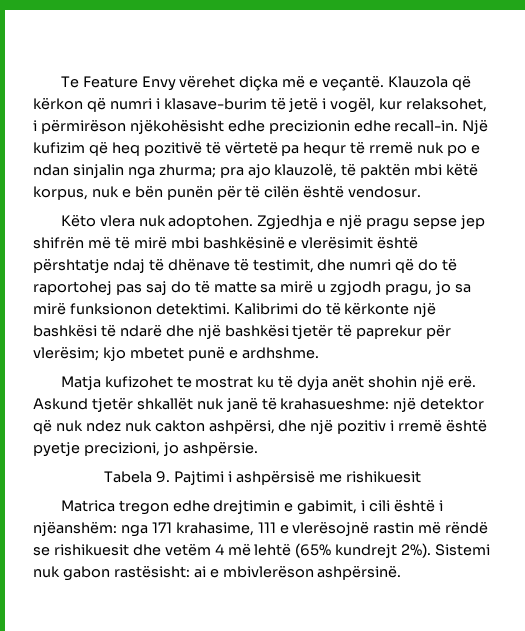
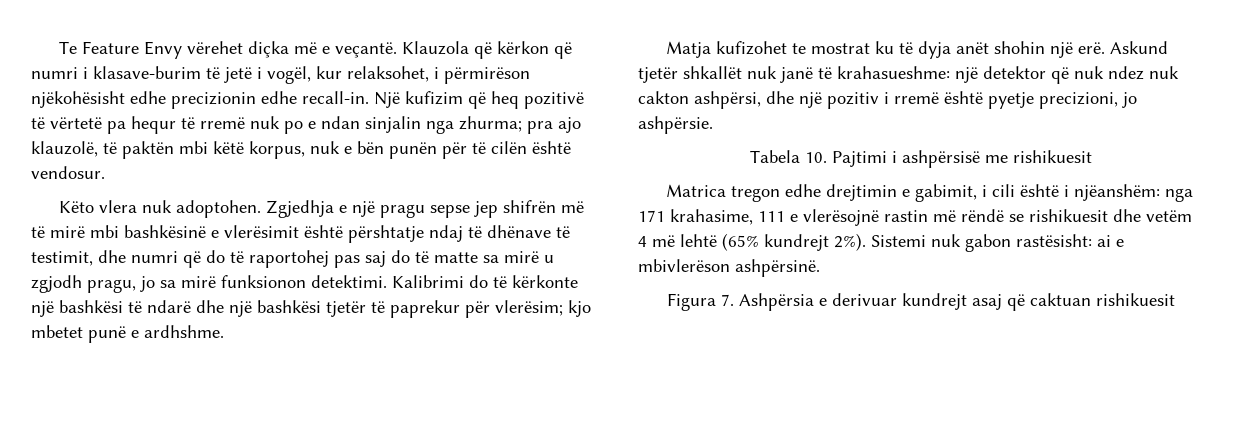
- Tabela 9. Pajtimi i ashpërsisë me rishikuesit
+ Tabela 10. Pajtimi i ashpërsisë me rishikuesit
+ Figura 7. Ashpërsia e derivuar kundrejt asaj që caktuan rishikuesit

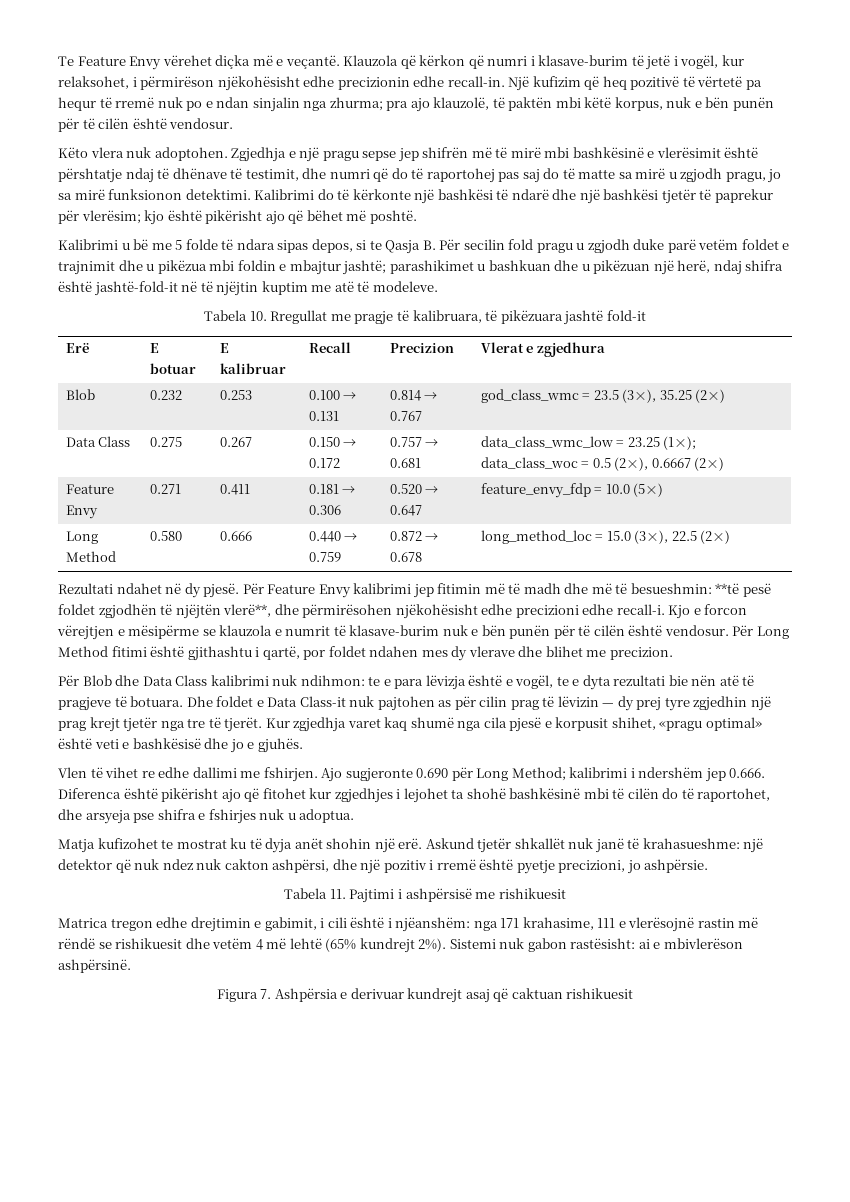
- Kalibrimi do të kërkonte një bashkësi të ndarë dhe një bashkësi tjetër të paprekur për vlerësim; kjo mbetet punë e ardhshme.
+ Kalibrimi do të kërkonte një bashkësi të ndarë dhe një bashkësi tjetër të paprekur për vlerësim; kjo është pikërisht ajo që bëhet më poshtë.
+ Kalibrimi u bë me 5 folde të ndara sipas depos, si te Qasja B. Për secilin fold pragu u zgjodh duke parë vetëm foldet e trajnimit dhe u pikëzua mbi foldin e mbajtur jashtë; parashikimet u bashkuan dhe u pikëzuan një herë, ndaj shifra është jashtë-fold-it në të njëjtin kuptim me atë të modeleve.
+ Tabela 10. Rregullat me pragje të kalibruara, të pikëzuara jashtë fold-it
+ Erë | E botuar | E kalibruar | Recall | Precizion | Vlerat e zgjedhura
+ Blob | 0.232 | 0.253 | 0.100 → 0.131 | 0.814 → 0.767 | god_class_wmc = 23.5 (3×), 35.25 (2×)
+ Data Class | 0.275 | 0.267 | 0.150 → 0.172 | 0.757 → 0.681 | data_class_wmc_low = 23.25 (1×); data_class_woc = 0.5 (2×), 0.6667 (2×)
+ Feature Envy | 0.271 | 0.411 | 0.181 → 0.306 | 0.520 → 0.647 | feature_envy_fdp = 10.0 (5×)
+ Long Method | 0.580 | 0.666 | 0.440 → 0.759 | 0.872 → 0.678 | long_method_loc = 15.0 (3×), 22.5 (2×)
+ Rezultati ndahet në dy pjesë. Për Feature Envy kalibrimi jep fitimin më të madh dhe më të besueshmin: **të pesë foldet zgjodhën të njëjtën vlerë**, dhe përmirësohen njëkohësisht edhe precizioni edhe recall-i. Kjo e forcon vërejtjen e mësipërme se klauzola e numrit të klasave-burim nuk e bën punën për të cilën është vendosur. Për Long Method fitimi është gjithashtu i qartë, por foldet ndahen mes dy vlerave dhe blihet me precizion.
+ Për Blob dhe Data Class kalibrimi nuk ndihmon: te e para lëvizja është e vogël, te e dyta rezultati bie nën atë të pragjeve të botuara. Dhe foldet e Data Class-it nuk pajtohen as për cilin prag të lëvizin — dy prej tyre zgjedhin një prag krejt tjetër nga tre të tjerët. Kur zgjedhja varet kaq shumë nga cila pjesë e korpusit shihet, «pragu optimal» është veti e bashkësisë dhe jo e gjuhës.
+ Vlen të vihet re edhe dallimi me fshirjen. Ajo sugjeronte 0.690 për Long Method; kalibrimi i ndershëm jep 0.666. Diferenca është pikërisht ajo që fitohet kur zgjedhjes i lejohet ta shohë bashkësinë mbi të cilën do të raportohet, dhe arsyeja pse shifra e fshirjes nuk u adoptua.
- Tabela 10. Pajtimi i ashpërsisë me rishikuesit
+ Tabela 11. Pajtimi i ashpërsisë me rishikuesit

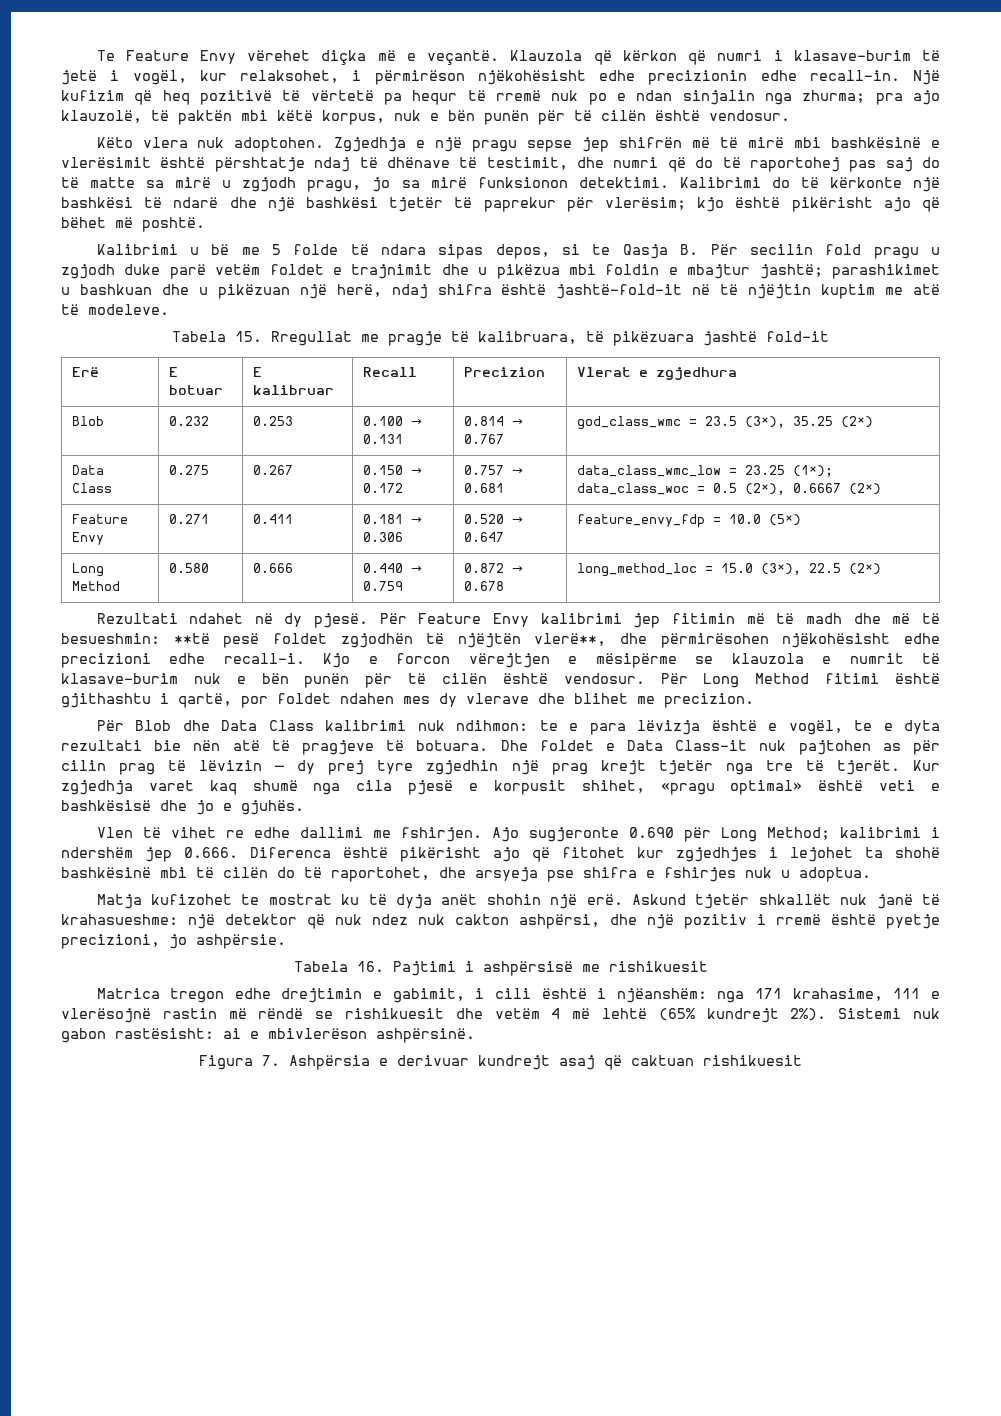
- Tabela 10. Rregullat me pragje të kalibruara, të pikëzuara jashtë fold-it
+ Tabela 15. Rregullat me pragje të kalibruara, të pikëzuara jashtë fold-it
- Tabela 11. Pajtimi i ashpërsisë me rishikuesit
+ Tabela 16. Pajtimi i ashpërsisë me rishikuesit

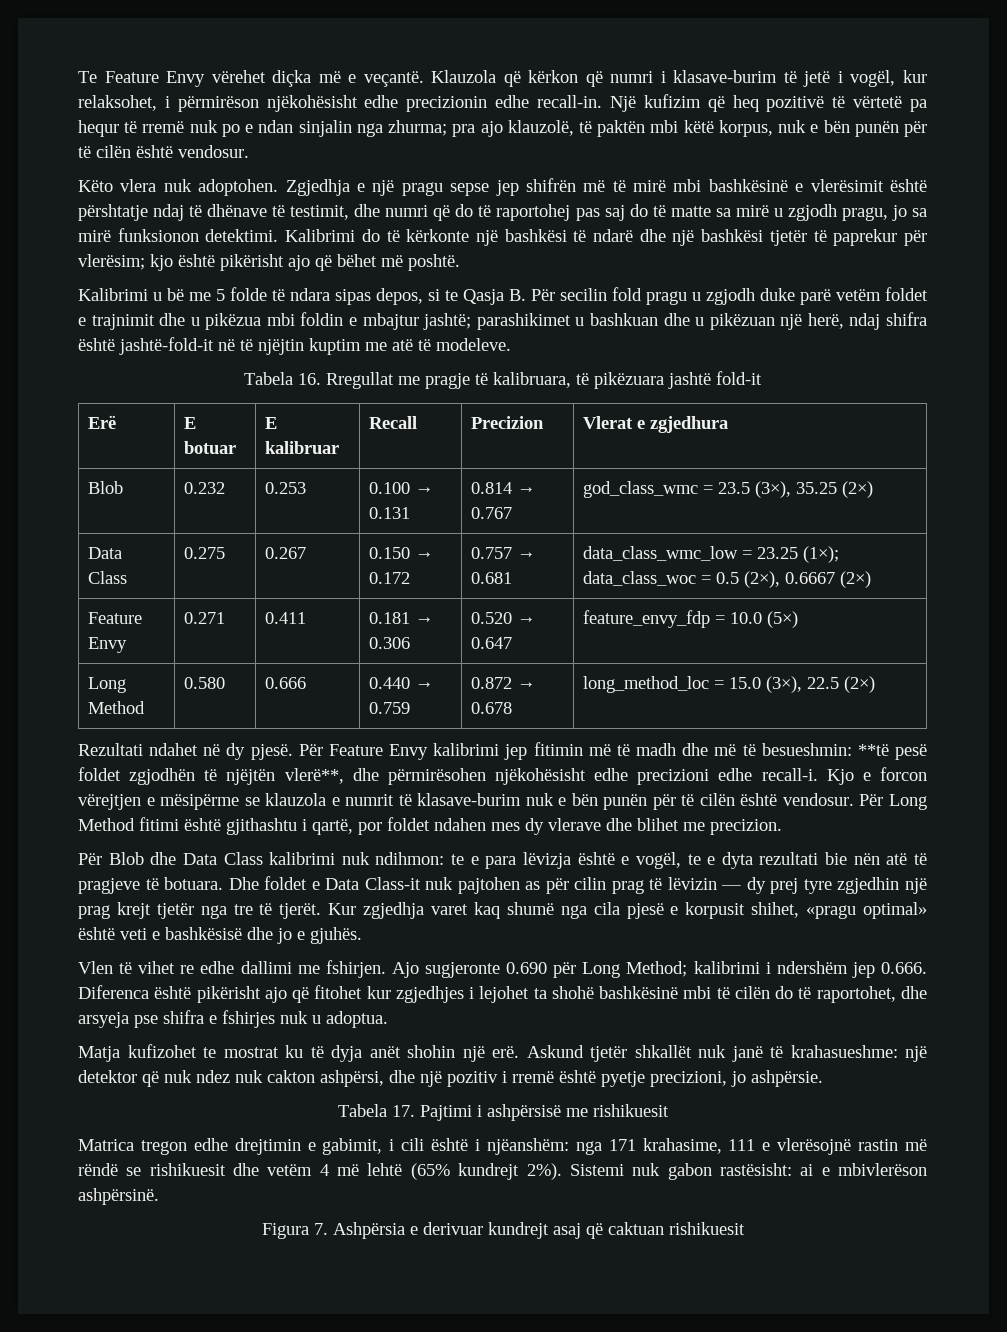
- Tabela 15. Rregullat me pragje të kalibruara, të pikëzuara jashtë fold-it
+ Tabela 16. Rregullat me pragje të kalibruara, të pikëzuara jashtë fold-it
- Tabela 16. Pajtimi i ashpërsisë me rishikuesit
+ Tabela 17. Pajtimi i ashpërsisë me rishikuesit

